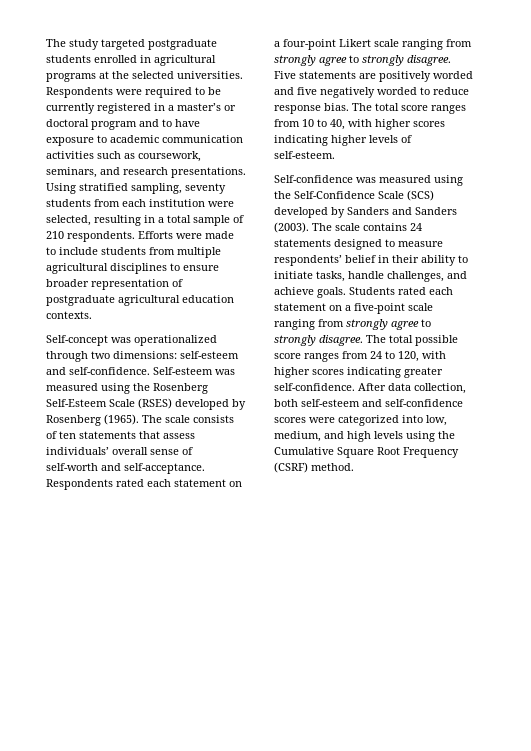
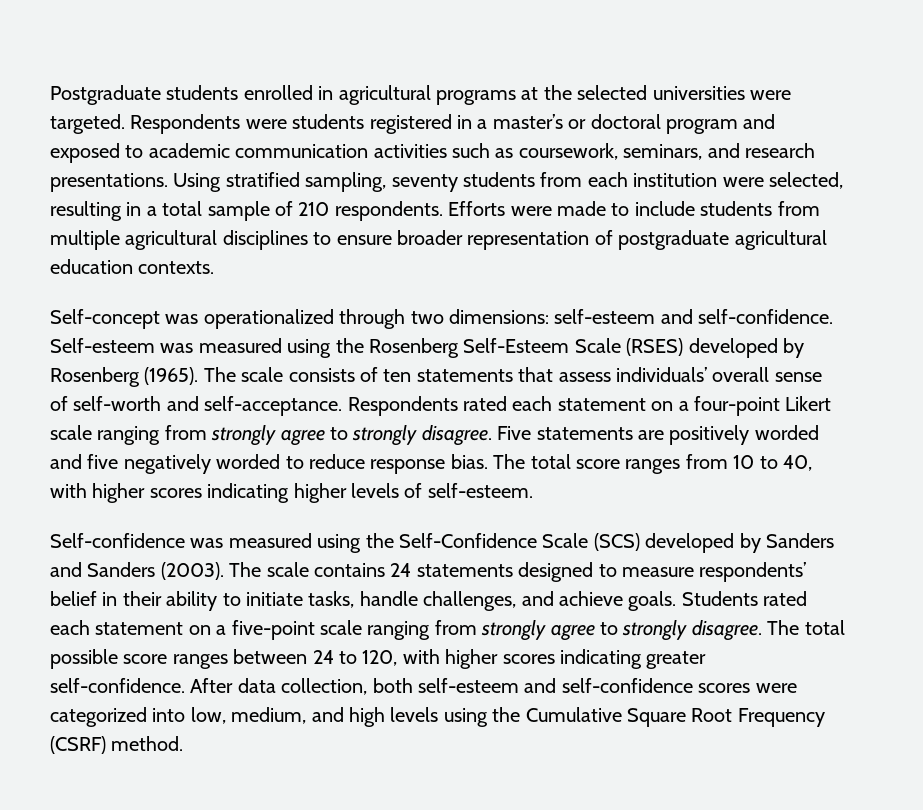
- The study targeted postgraduate students enrolled in agricultural programs at the selected universities. Respondents were required to be currently registered in a master’s or doctoral program and to have exposure to academic communication activities such as coursework, seminars, and research presentations.
+ Postgraduate students enrolled in agricultural programs at the selected universities were targeted. Respondents were students registered in a master’s or doctoral program and exposed to academic communication activities such as coursework, seminars, and research presentations.
- The total possible score ranges from 24 to 120, with higher scores indicating greater self-confidence.
+ The total possible score ranges between 24 to 120, with higher scores indicating greater self-confidence.

